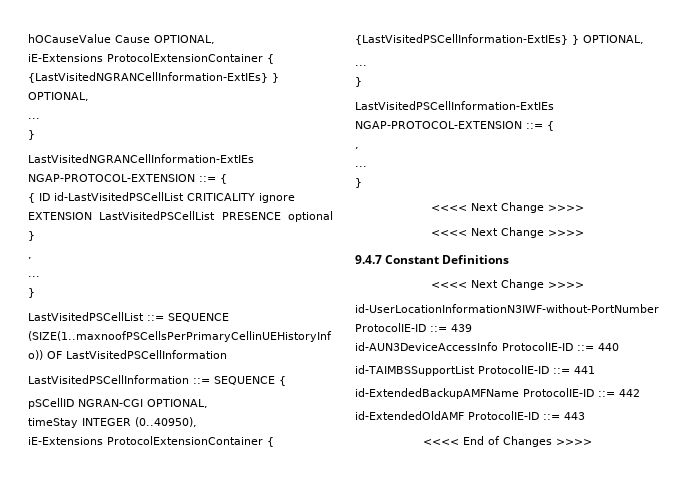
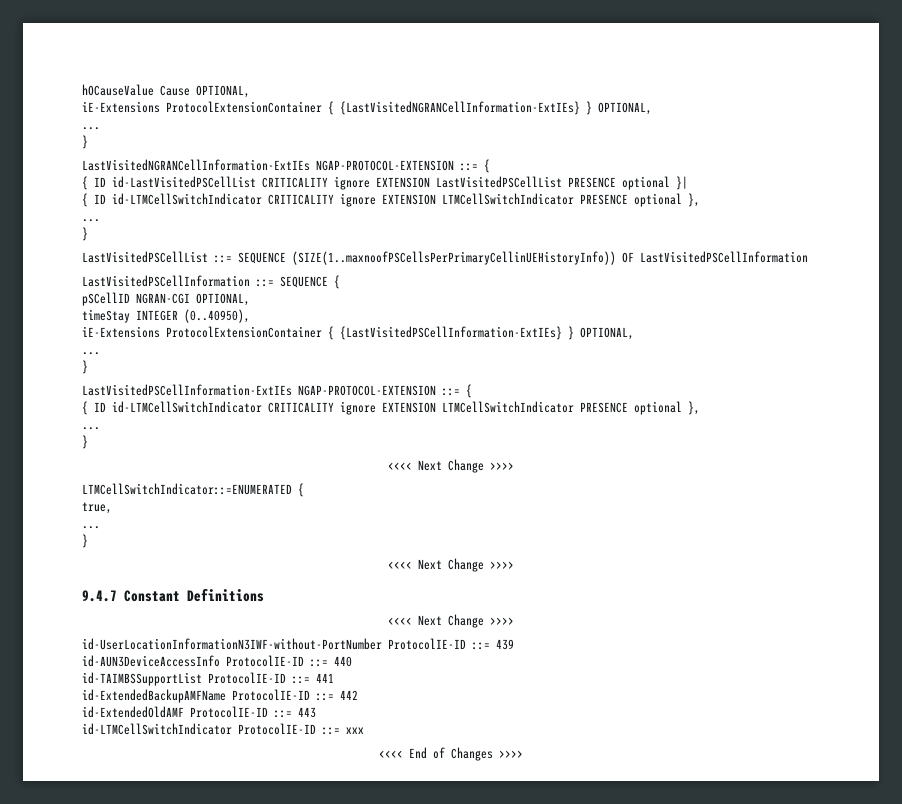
- { ID id-LastVisitedPSCellList CRITICALITY ignore EXTENSION LastVisitedPSCellList PRESENCE optional }
- ,
+ { ID id-LastVisitedPSCellList CRITICALITY ignore EXTENSION LastVisitedPSCellList PRESENCE optional }|
+ { ID id-LTMCellSwitchIndicator CRITICALITY ignore EXTENSION LTMCellSwitchIndicator PRESENCE optional },
  LastVisitedPSCellInformation-ExtIEs NGAP-PROTOCOL-EXTENSION ::= {
- ,
+ { ID id-LTMCellSwitchIndicator CRITICALITY ignore EXTENSION LTMCellSwitchIndicator PRESENCE optional },
  ...
  }
  <<<< Next Change >>>>
+ LTMCellSwitchIndicator::=ENUMERATED {
+ true,
+ ...
+ }
+ id-LTMCellSwitchIndicator ProtocolIE-ID ::= xxx

